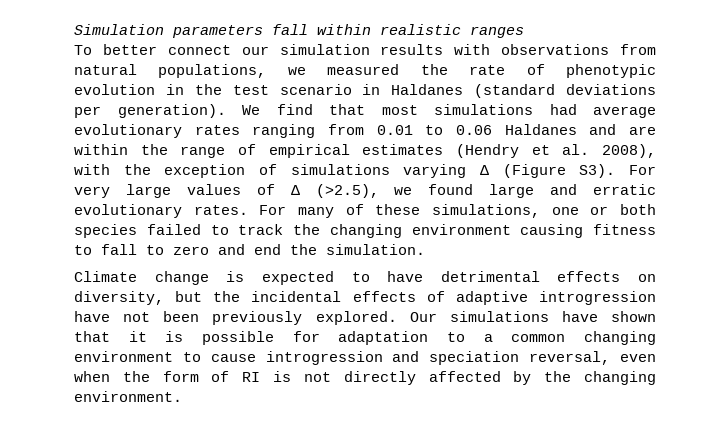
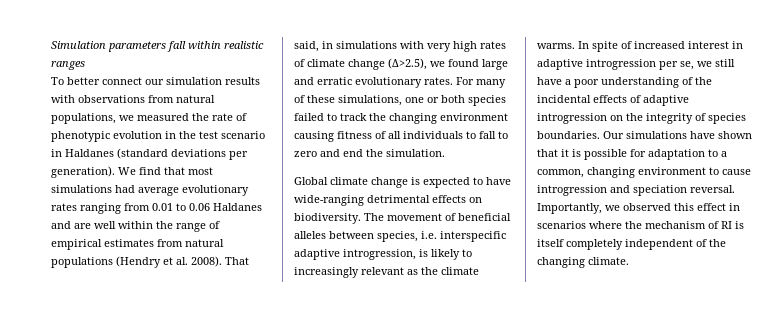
- We find that most simulations had average evolutionary rates ranging from 0.01 to 0.06 Haldanes and are within the range of empirical estimates (Hendry et al. 2008), with the exception of simulations varying Δ (Figure S3). For very large values of Δ (>2.5), we found large and erratic evolutionary rates.
+ We find that most simulations had average evolutionary rates ranging from 0.01 to 0.06 Haldanes and are well within the range of empirical estimates from natural populations (Hendry et al. 2008). That said, in simulations with very high rates of climate change (Δ>2.5), we found large and erratic evolutionary rates.
- For many of these simulations, one or both species failed to track the changing environment causing fitness to fall to zero and end the simulation.
+ For many of these simulations, one or both species failed to track the changing environment causing fitness of all individuals to fall to zero and end the simulation.
- Climate change is expected to have detrimental effects on diversity, but the incidental effects of adaptive introgression have not been previously explored.
+ Global climate change is expected to have wide-ranging detrimental effects on biodiversity. The movement of beneficial alleles between species, i.e. interspecific adaptive introgression, is likely to increasingly relevant as the climate warms. In spite of increased interest in adaptive introgression per se, we still have a poor understanding of the incidental effects of adaptive introgression on the integrity of species boundaries.
- Our simulations have shown that it is possible for adaptation to a common changing environment to cause introgression and speciation reversal, even when the form of RI is not directly affected by the changing environment.
+ Our simulations have shown that it is possible for adaptation to a common, changing environment to cause introgression and speciation reversal. Importantly, we observed this effect in scenarios where the mechanism of RI is itself completely independent of the changing climate.

